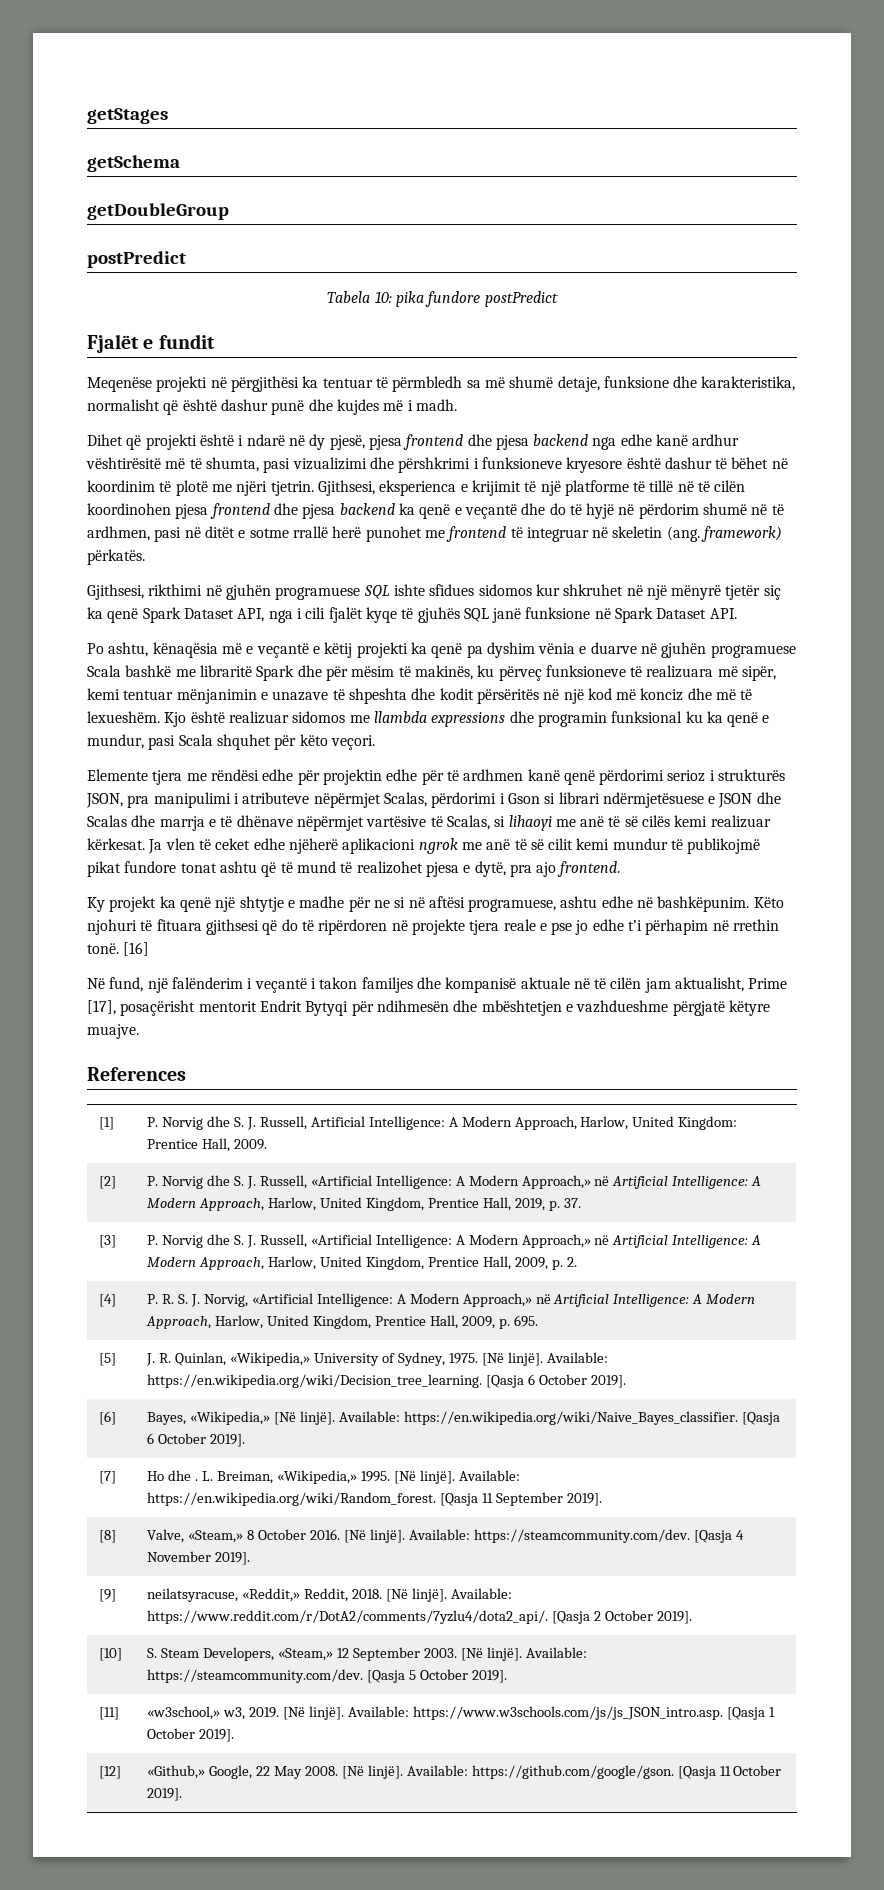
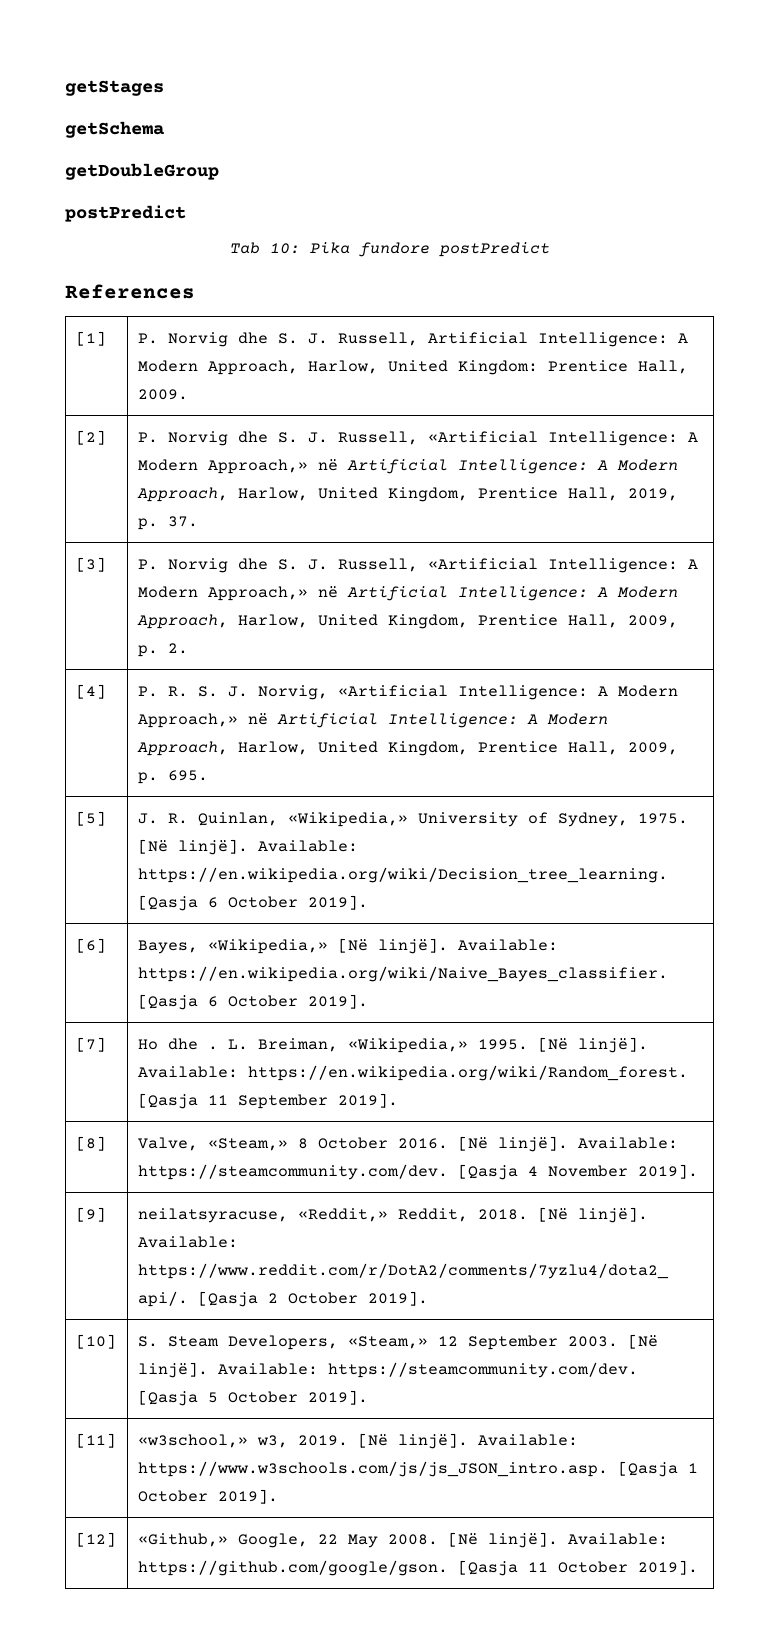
- Tabela 10: pika fundore postPredict
+ Tab 10: Pika fundore postPredict
- Fjalët e fundit
- Meqenëse projekti në përgjithësi ka tentuar të përmbledh sa më shumë detaje, funksione dhe karakteristika, normalisht që është dashur punë dhe kujdes më i madh.
- Dihet që projekti është i ndarë në dy pjesë, pjesa frontend dhe pjesa backend nga edhe kanë ardhur vështirësitë më të shumta, pasi vizualizimi dhe përshkrimi i funksioneve kryesore është dashur të bëhet në koordinim të plotë me njëri tjetrin. Gjithsesi, eksperienca e krijimit të një platforme të tillë në të cilën koordinohen pjesa frontend dhe pjesa backend ka qenë e veçantë dhe do të hyjë në përdorim shumë në të ardhmen, pasi në ditët e sotme rrallë herë punohet me frontend të integruar në skeletin (ang. framework) përkatës.
- Gjithsesi, rikthimi në gjuhën programuese SQL ishte sfidues sidomos kur shkruhet në një mënyrë tjetër siç ka qenë Spark Dataset API, nga i cili fjalët kyqe të gjuhës SQL janë funksione në Spark Dataset API.
- Po ashtu, kënaqësia më e veçantë e këtij projekti ka qenë pa dyshim vënia e duarve në gjuhën programuese Scala bashkë me libraritë Spark dhe për mësim të makinës, ku përveç funksioneve të realizuara më sipër, kemi tentuar mënjanimin e unazave të shpeshta dhe kodit përsëritës në një kod më konciz dhe më të lexueshëm. Kjo është realizuar sidomos me llambda expressions dhe programin funksional ku ka qenë e mundur, pasi Scala shquhet për këto veçori.
- Elemente tjera me rëndësi edhe për projektin edhe për të ardhmen kanë qenë përdorimi serioz i strukturës JSON, pra manipulimi i atributeve nëpërmjet Scalas, përdorimi i Gson si librari ndërmjetësuese e JSON dhe Scalas dhe marrja e të dhënave nëpërmjet vartësive të Scalas, si lihaoyi me anë të së cilës kemi realizuar kërkesat. Ja vlen të ceket edhe njëherë aplikacioni ngrok me anë të së cilit kemi mundur të publikojmë pikat fundore tonat ashtu që të mund të realizohet pjesa e dytë, pra ajo frontend.
- Ky projekt ka qenë një shtytje e madhe për ne si në aftësi programuese, ashtu edhe në bashkëpunim. Këto njohuri të fituara gjithsesi që do të ripërdoren në projekte tjera reale e pse jo edhe t’i përhapim në rrethin tonë. [16]
- Në fund, një falënderim i veçantë i takon familjes dhe kompanisë aktuale në të cilën jam aktualisht, Prime [17], posaçërisht mentorit Endrit Bytyqi për ndihmesën dhe mbështetjen e vazhdueshme përgjatë këtyre muajve.

